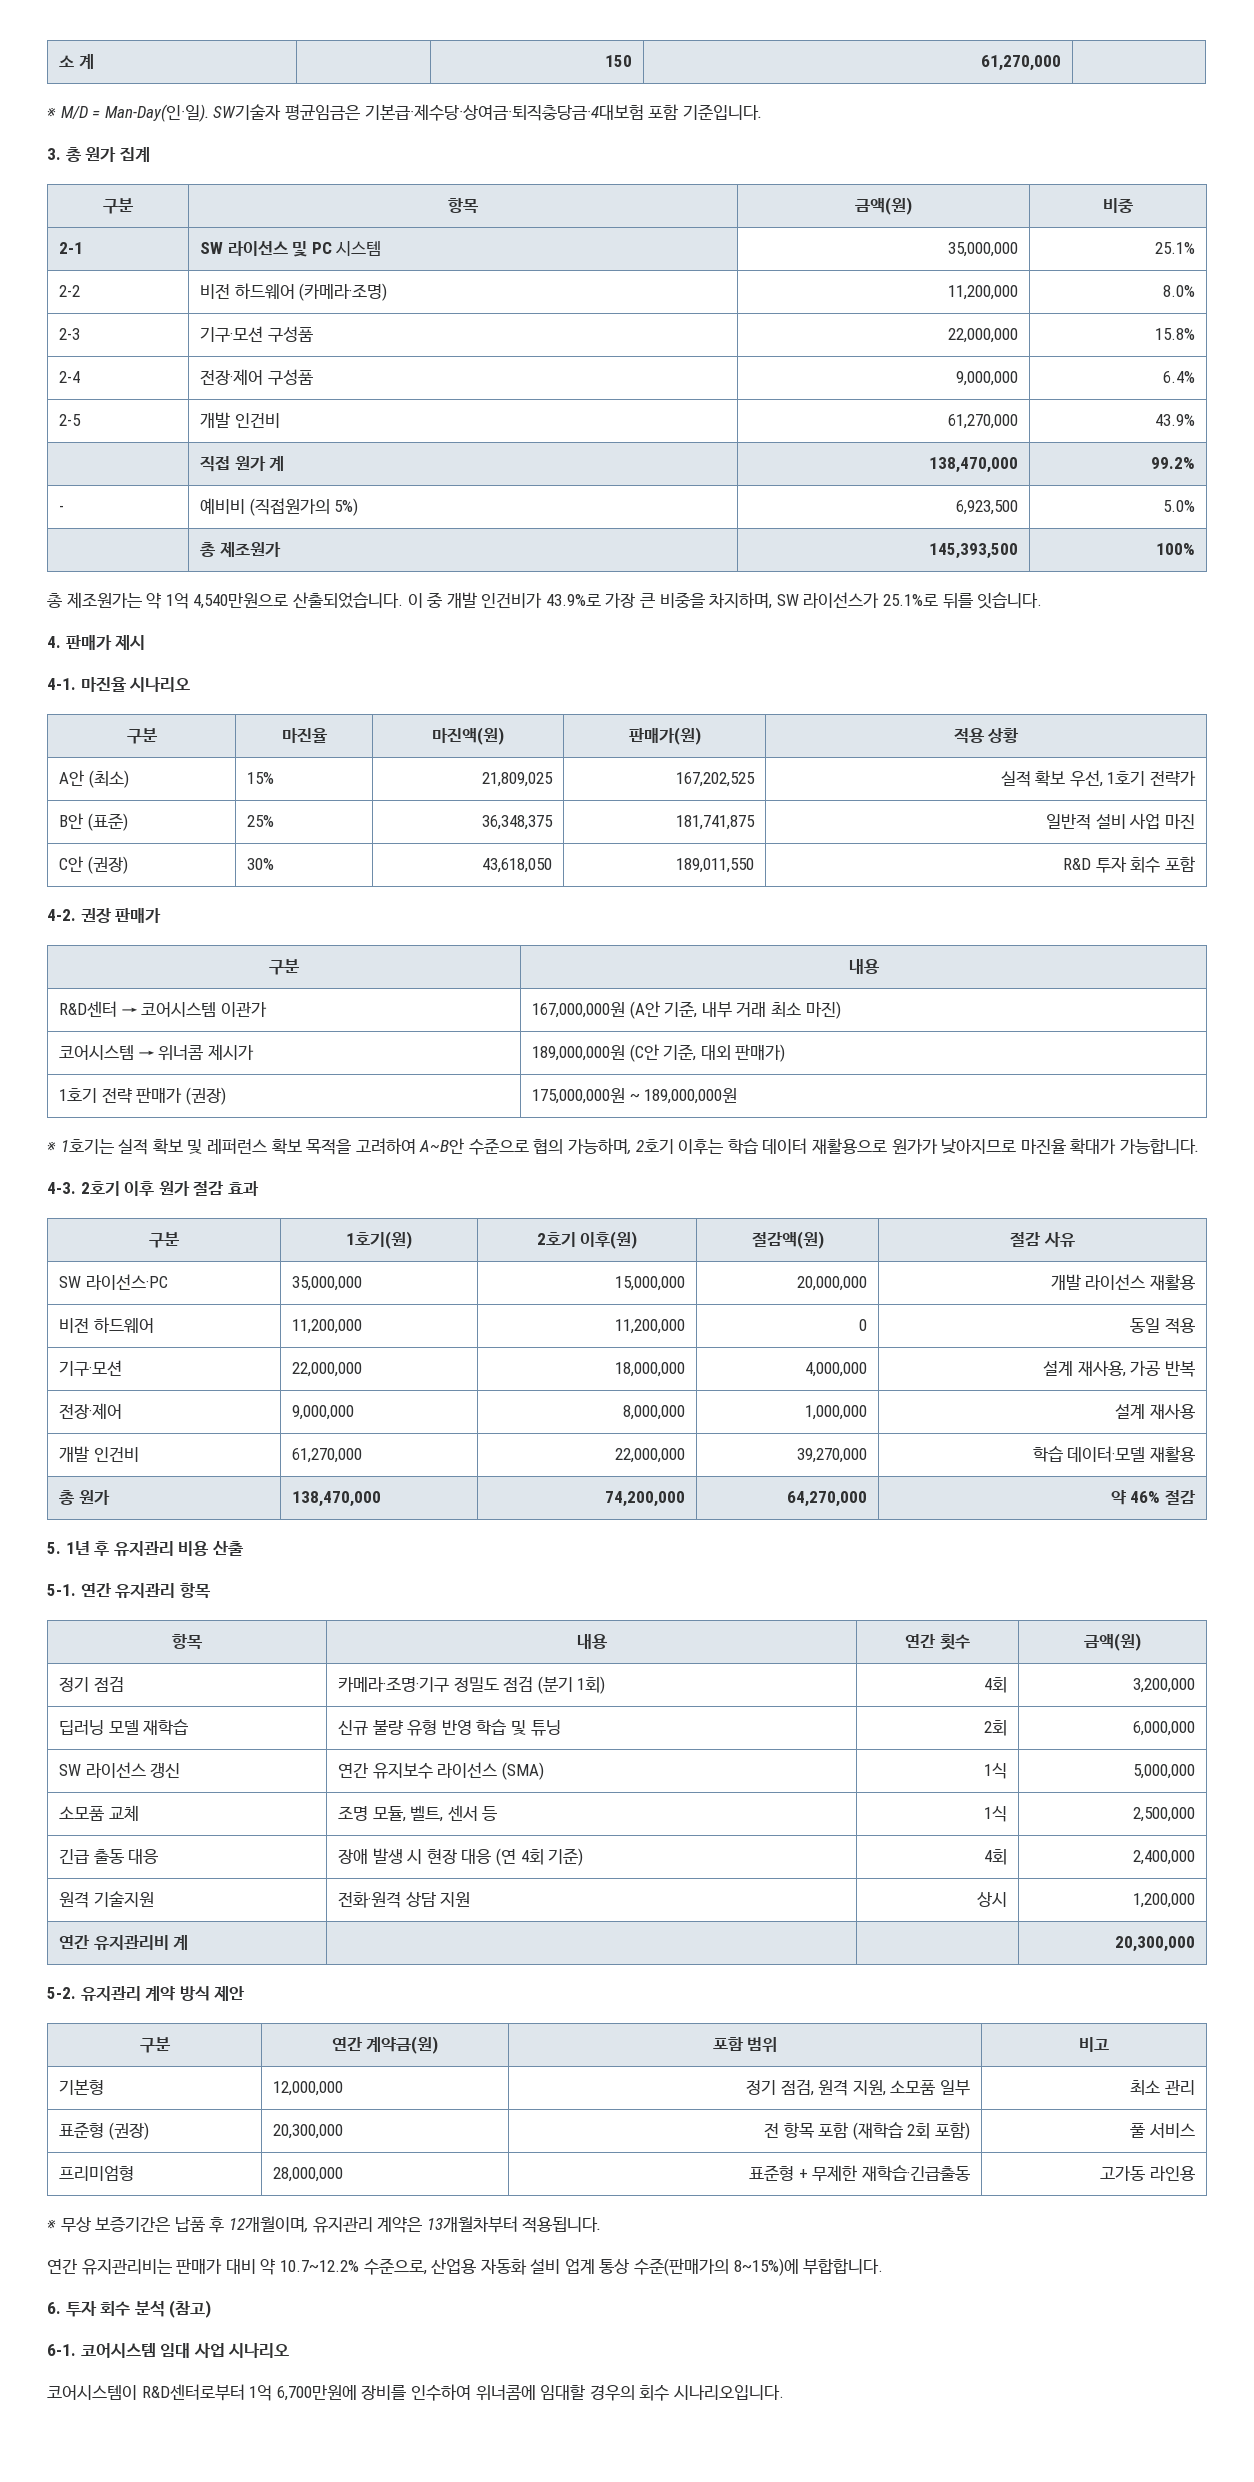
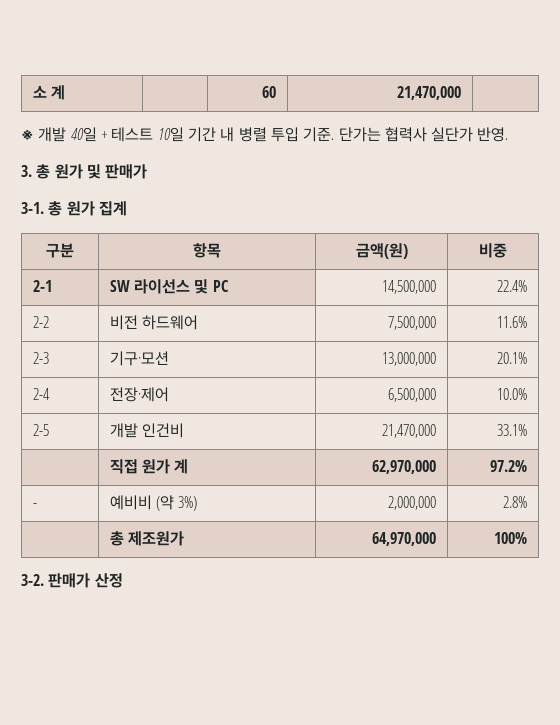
- 소 계 | | 150 | 61,270,000 |
- ※ M/D = Man-Day(인·일). SW기술자 평균임금은 기본급·제수당·상여금·퇴직충당금·4대보험 포함 기준입니다.
- 3. 총 원가 집계
+ 소 계 | | 60 | 21,470,000 |
+ ※ 개발 40일 + 테스트 10일 기간 내 병렬 투입 기준. 단가는 협력사 실단가 반영.
+ 3. 총 원가 및 판매가
+ 3-1. 총 원가 집계
- 2-1 | SW 라이선스 및 PC 시스템 | 35,000,000 | 25.1%
+ 2-1 | SW 라이선스 및 PC | 14,500,000 | 22.4%
- 2-2 | 비전 하드웨어 (카메라·조명) | 11,200,000 | 8.0%
+ 2-2 | 비전 하드웨어 | 7,500,000 | 11.6%
- 2-3 | 기구·모션 구성품 | 22,000,000 | 15.8%
+ 2-3 | 기구·모션 | 13,000,000 | 20.1%
- 2-4 | 전장·제어 구성품 | 9,000,000 | 6.4%
+ 2-4 | 전장·제어 | 6,500,000 | 10.0%
- 2-5 | 개발 인건비 | 61,270,000 | 43.9%
+ 2-5 | 개발 인건비 | 21,470,000 | 33.1%
- | 직접 원가 계 | 138,470,000 | 99.2%
+ | 직접 원가 계 | 62,970,000 | 97.2%
- - | 예비비 (직접원가의 5%) | 6,923,500 | 5.0%
+ - | 예비비 (약 3%) | 2,000,000 | 2.8%
- | 총 제조원가 | 145,393,500 | 100%
+ | 총 제조원가 | 64,970,000 | 100%
- 총 제조원가는 약 1억 4,540만원으로 산출되었습니다. 이 중 개발 인건비가 43.9%로 가장 큰 비중을 차지하며, SW 라이선스가 25.1%로 뒤를 잇습니다.
- 4. 판매가 제시
- 4-1. 마진율 시나리오
- 구분 | 마진율 | 마진액(원) | 판매가(원) | 적용 상황
- A안 (최소) | 15% | 21,809,025 | 167,202,525 | 실적 확보 우선, 1호기 전략가
- B안 (표준) | 25% | 36,348,375 | 181,741,875 | 일반적 설비 사업 마진
- C안 (권장) | 30% | 43,618,050 | 189,011,550 | R&D 투자 회수 포함
- 4-2. 권장 판매가
- 구분 | 내용
- R&D센터 → 코어시스템 이관가 | 167,000,000원 (A안 기준, 내부 거래 최소 마진)
- 코어시스템 → 위너콤 제시가 | 189,000,000원 (C안 기준, 대외 판매가)
- 1호기 전략 판매가 (권장) | 175,000,000원 ~ 189,000,000원
- ※ 1호기는 실적 확보 및 레퍼런스 확보 목적을 고려하여 A~B안 수준으로 협의 가능하며, 2호기 이후는 학습 데이터 재활용으로 원가가 낮아지므로 마진율 확대가 가능합니다.
- 4-3. 2호기 이후 원가 절감 효과
- 구분 | 1호기(원) | 2호기 이후(원) | 절감액(원) | 절감 사유
- SW 라이선스·PC | 35,000,000 | 15,000,000 | 20,000,000 | 개발 라이선스 재활용
- 비전 하드웨어 | 11,200,000 | 11,200,000 | 0 | 동일 적용
- 기구·모션 | 22,000,000 | 18,000,000 | 4,000,000 | 설계 재사용, 가공 반복
- 전장·제어 | 9,000,000 | 8,000,000 | 1,000,000 | 설계 재사용
- 개발 인건비 | 61,270,000 | 22,000,000 | 39,270,000 | 학습 데이터·모델 재활용
- 총 원가 | 138,470,000 | 74,200,000 | 64,270,000 | 약 46% 절감
- 5. 1년 후 유지관리 비용 산출
- 5-1. 연간 유지관리 항목
- 항목 | 내용 | 연간 횟수 | 금액(원)
- 정기 점검 | 카메라·조명·기구 정밀도 점검 (분기 1회) | 4회 | 3,200,000
- 딥러닝 모델 재학습 | 신규 불량 유형 반영 학습 및 튜닝 | 2회 | 6,000,000
- SW 라이선스 갱신 | 연간 유지보수 라이선스 (SMA) | 1식 | 5,000,000
- 소모품 교체 | 조명 모듈, 벨트, 센서 등 | 1식 | 2,500,000
- 긴급 출동 대응 | 장애 발생 시 현장 대응 (연 4회 기준) | 4회 | 2,400,000
- 원격 기술지원 | 전화·원격 상담 지원 | 상시 | 1,200,000
- 연간 유지관리비 계 | | | 20,300,000
- 5-2. 유지관리 계약 방식 제안
- 구분 | 연간 계약금(원) | 포함 범위 | 비고
- 기본형 | 12,000,000 | 정기 점검, 원격 지원, 소모품 일부 | 최소 관리
- 표준형 (권장) | 20,300,000 | 전 항목 포함 (재학습 2회 포함) | 풀 서비스
- 프리미엄형 | 28,000,000 | 표준형 + 무제한 재학습·긴급출동 | 고가동 라인용
- ※ 무상 보증기간은 납품 후 12개월이며, 유지관리 계약은 13개월차부터 적용됩니다.
- 연간 유지관리비는 판매가 대비 약 10.7~12.2% 수준으로, 산업용 자동화 설비 업계 통상 수준(판매가의 8~15%)에 부합합니다.
- 6. 투자 회수 분석 (참고)
- 6-1. 코어시스템 임대 사업 시나리오
- 코어시스템이 R&D센터로부터 1억 6,700만원에 장비를 인수하여 위너콤에 임대할 경우의 회수 시나리오입니다.
+ 3-2. 판매가 산정

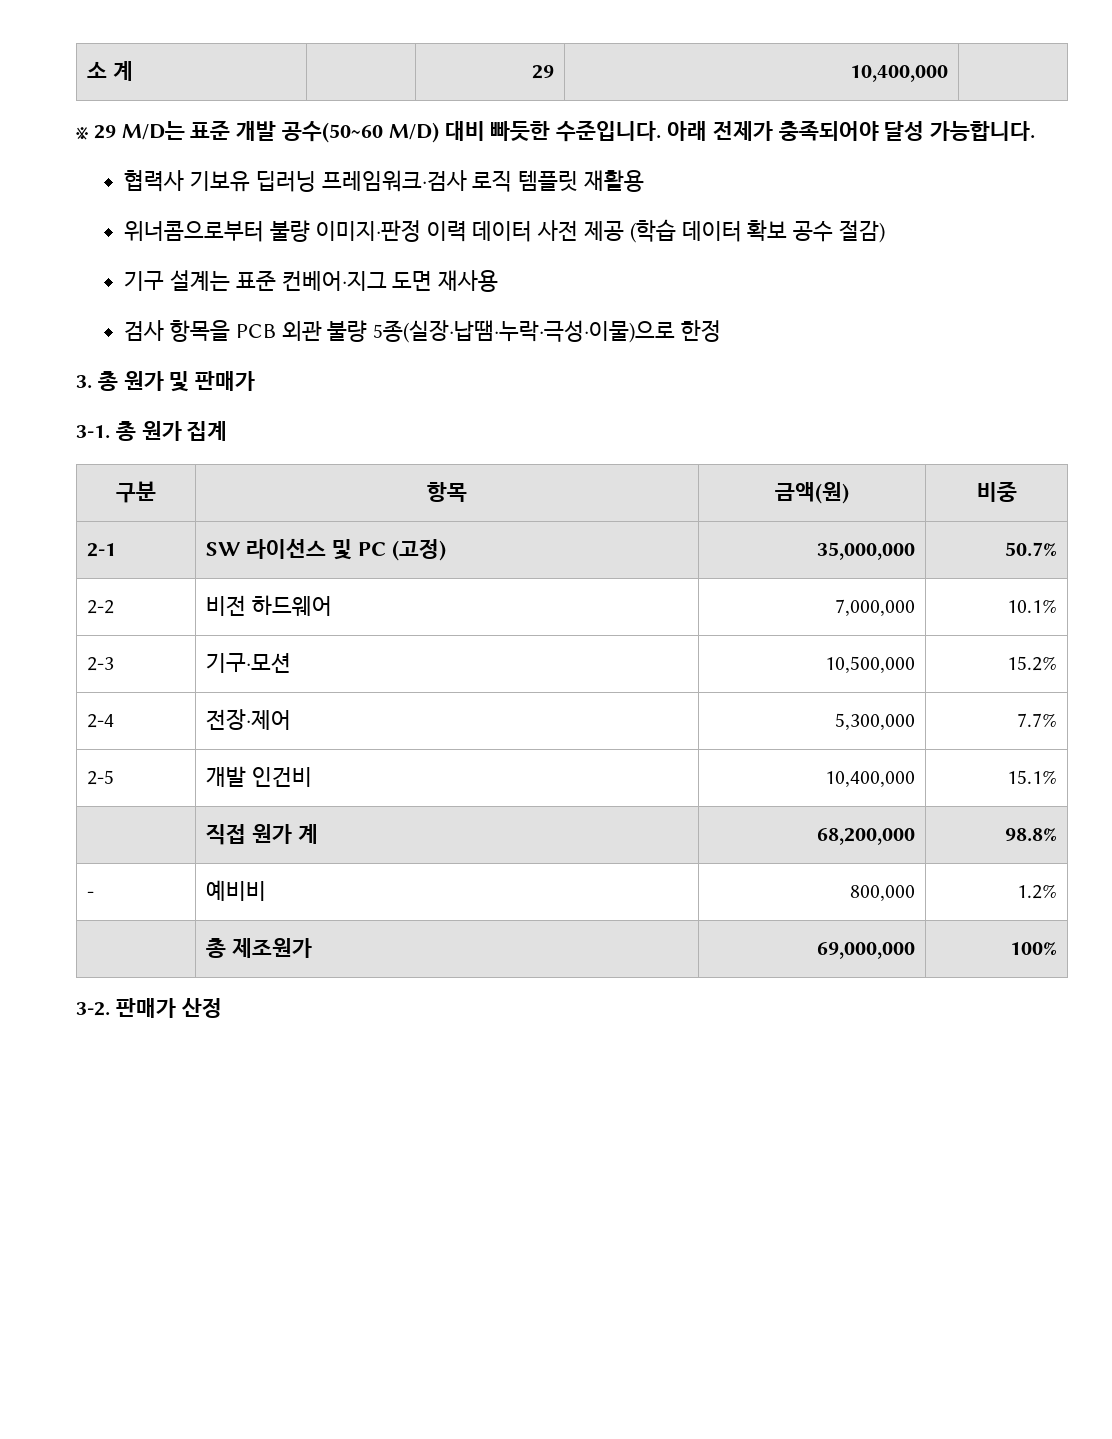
- 소 계 | | 60 | 21,470,000 |
+ 소 계 | | 29 | 10,400,000 |
- ※ 개발 40일 + 테스트 10일 기간 내 병렬 투입 기준. 단가는 협력사 실단가 반영.
+ ※ 29 M/D는 표준 개발 공수(50~60 M/D) 대비 빠듯한 수준입니다. 아래 전제가 충족되어야 달성 가능합니다.
+ 협력사 기보유 딥러닝 프레임워크·검사 로직 템플릿 재활용
+ 위너콤으로부터 불량 이미지·판정 이력 데이터 사전 제공 (학습 데이터 확보 공수 절감)
+ 기구 설계는 표준 컨베어·지그 도면 재사용
+ 검사 항목을 PCB 외관 불량 5종(실장·납땜·누락·극성·이물)으로 한정
- 2-1 | SW 라이선스 및 PC | 14,500,000 | 22.4%
+ 2-1 | SW 라이선스 및 PC (고정) | 35,000,000 | 50.7%
- 2-2 | 비전 하드웨어 | 7,500,000 | 11.6%
+ 2-2 | 비전 하드웨어 | 7,000,000 | 10.1%
- 2-3 | 기구·모션 | 13,000,000 | 20.1%
+ 2-3 | 기구·모션 | 10,500,000 | 15.2%
- 2-4 | 전장·제어 | 6,500,000 | 10.0%
+ 2-4 | 전장·제어 | 5,300,000 | 7.7%
- 2-5 | 개발 인건비 | 21,470,000 | 33.1%
+ 2-5 | 개발 인건비 | 10,400,000 | 15.1%
- | 직접 원가 계 | 62,970,000 | 97.2%
+ | 직접 원가 계 | 68,200,000 | 98.8%
- - | 예비비 (약 3%) | 2,000,000 | 2.8%
+ - | 예비비 | 800,000 | 1.2%
- | 총 제조원가 | 64,970,000 | 100%
+ | 총 제조원가 | 69,000,000 | 100%

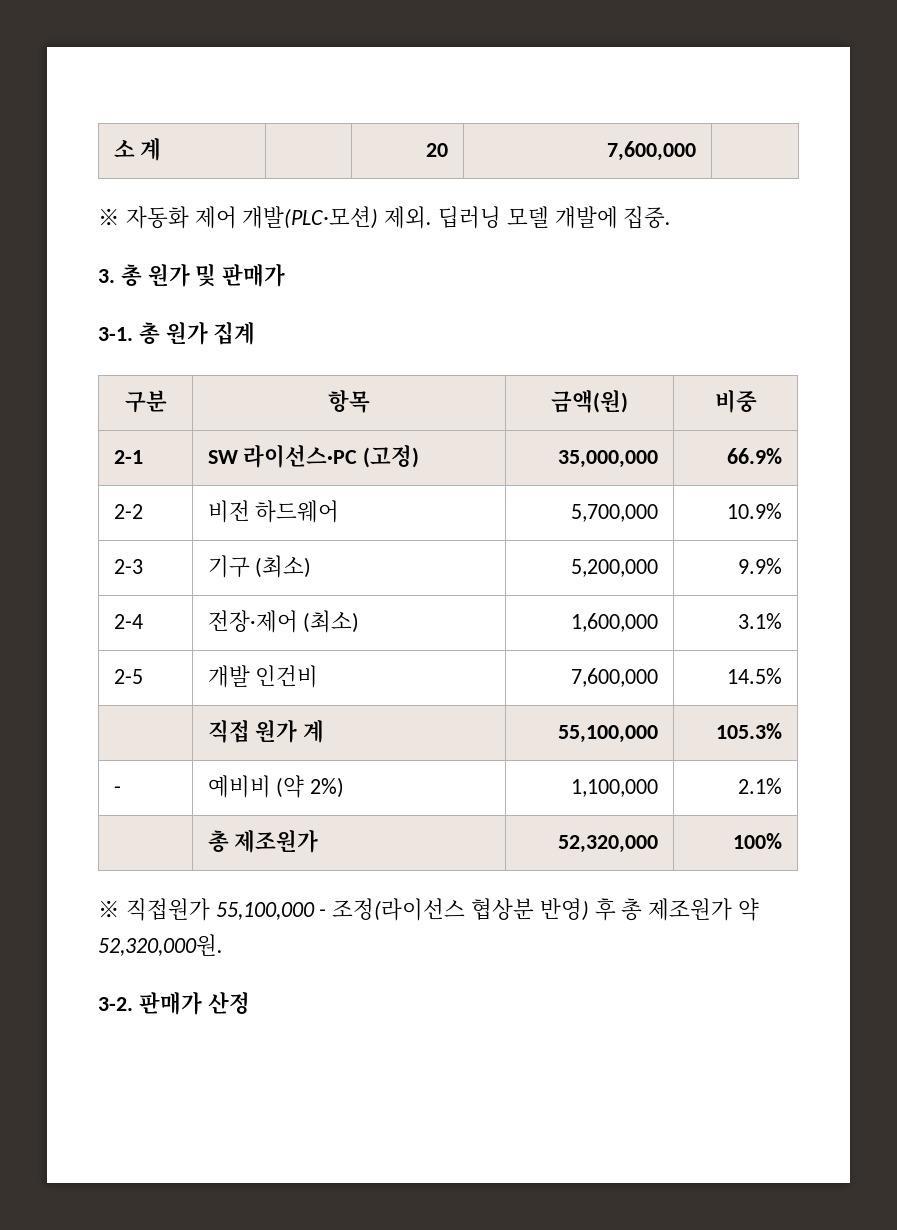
- 소 계 | | 29 | 10,400,000 |
- ※ 29 M/D는 표준 개발 공수(50~60 M/D) 대비 빠듯한 수준입니다. 아래 전제가 충족되어야 달성 가능합니다.
- 협력사 기보유 딥러닝 프레임워크·검사 로직 템플릿 재활용
- 위너콤으로부터 불량 이미지·판정 이력 데이터 사전 제공 (학습 데이터 확보 공수 절감)
- 기구 설계는 표준 컨베어·지그 도면 재사용
- 검사 항목을 PCB 외관 불량 5종(실장·납땜·누락·극성·이물)으로 한정
+ 소 계 | | 20 | 7,600,000 |
+ ※ 자동화 제어 개발(PLC·모션) 제외. 딥러닝 모델 개발에 집중.
- 2-1 | SW 라이선스 및 PC (고정) | 35,000,000 | 50.7%
+ 2-1 | SW 라이선스·PC (고정) | 35,000,000 | 66.9%
- 2-2 | 비전 하드웨어 | 7,000,000 | 10.1%
+ 2-2 | 비전 하드웨어 | 5,700,000 | 10.9%
- 2-3 | 기구·모션 | 10,500,000 | 15.2%
+ 2-3 | 기구 (최소) | 5,200,000 | 9.9%
- 2-4 | 전장·제어 | 5,300,000 | 7.7%
+ 2-4 | 전장·제어 (최소) | 1,600,000 | 3.1%
- 2-5 | 개발 인건비 | 10,400,000 | 15.1%
+ 2-5 | 개발 인건비 | 7,600,000 | 14.5%
- | 직접 원가 계 | 68,200,000 | 98.8%
+ | 직접 원가 계 | 55,100,000 | 105.3%
- - | 예비비 | 800,000 | 1.2%
+ - | 예비비 (약 2%) | 1,100,000 | 2.1%
- | 총 제조원가 | 69,000,000 | 100%
+ | 총 제조원가 | 52,320,000 | 100%
+ ※ 직접원가 55,100,000 - 조정(라이선스 협상분 반영) 후 총 제조원가 약 52,320,000원.

